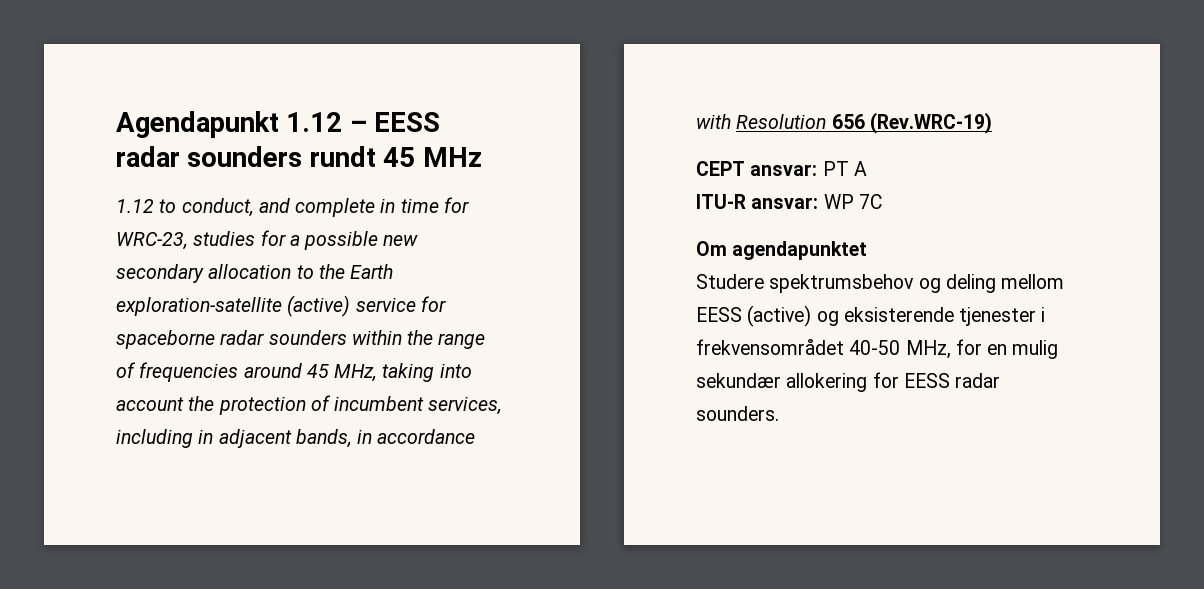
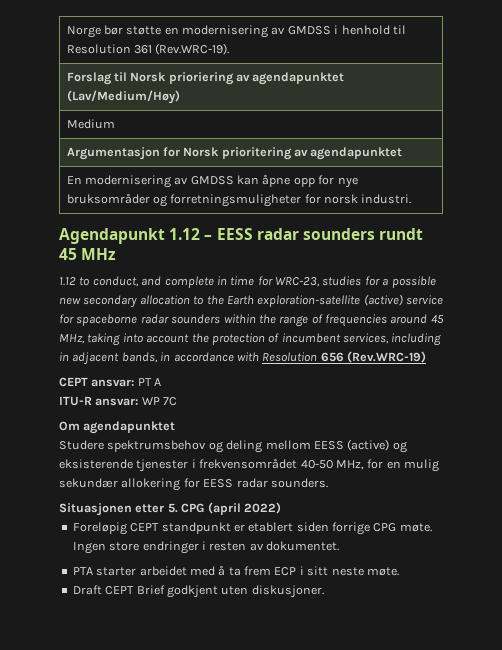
+ Norge bør støtte en modernisering av GMDSS i henhold til Resolution 361 (Rev.WRC-19).
+ Forslag til Norsk prioriering av agendapunktet (Lav/Medium/Høy)
+ Medium
+ Argumentasjon for Norsk prioritering av agendapunktet
+ En modernisering av GMDSS kan åpne opp for nye bruksområder og forretningsmuligheter for norsk industri.
+ Situasjonen etter 5. CPG (april 2022)
+ Foreløpig CEPT standpunkt er etablert siden forrige CPG møte. Ingen store endringer i resten av dokumentet.
+ PTA starter arbeidet med å ta frem ECP i sitt neste møte.
+ Draft CEPT Brief godkjent uten diskusjoner.

